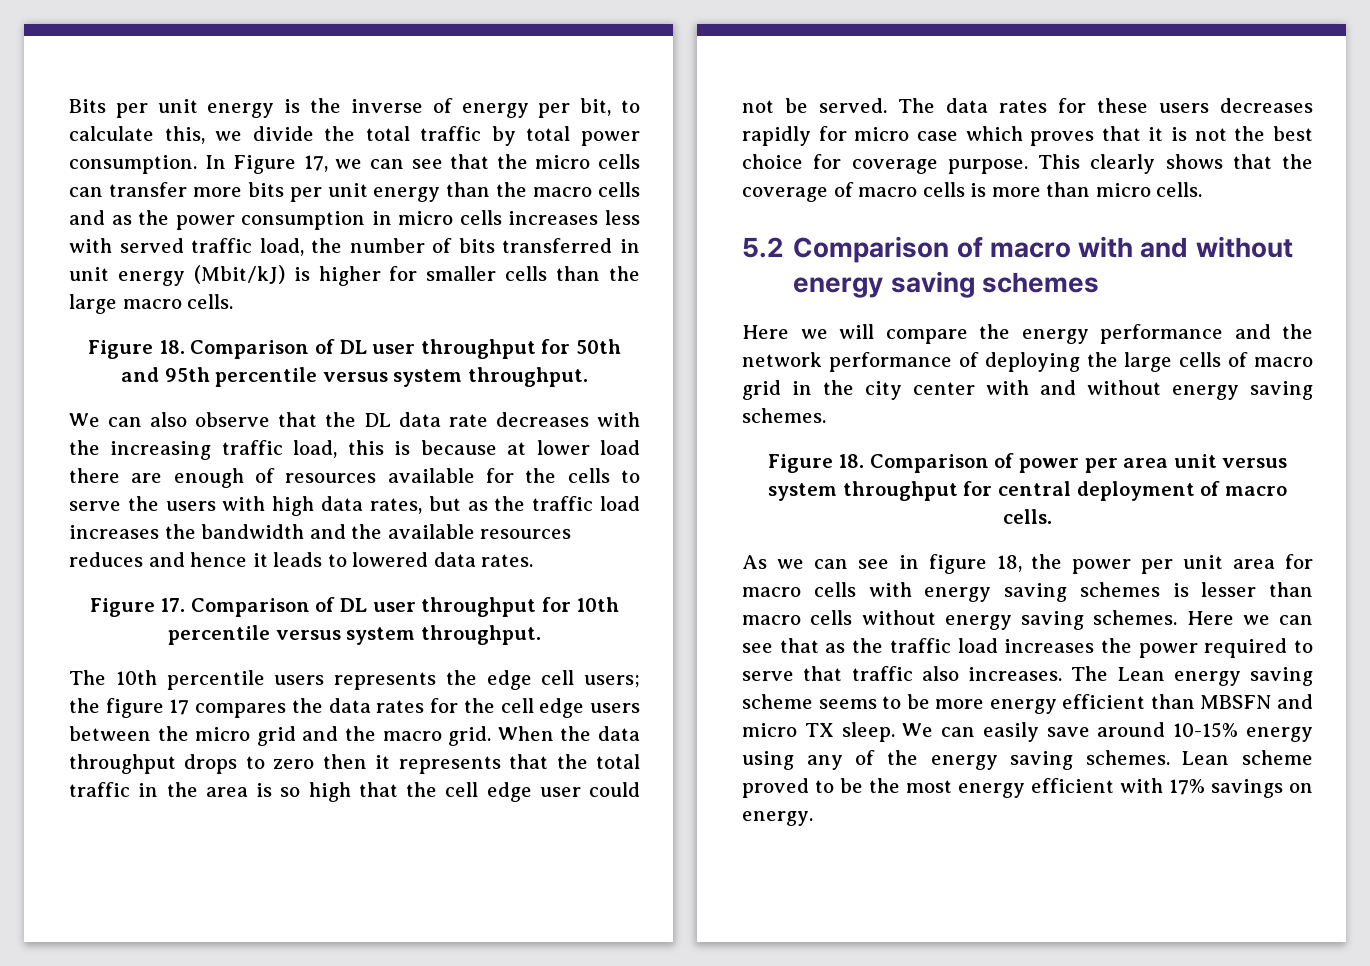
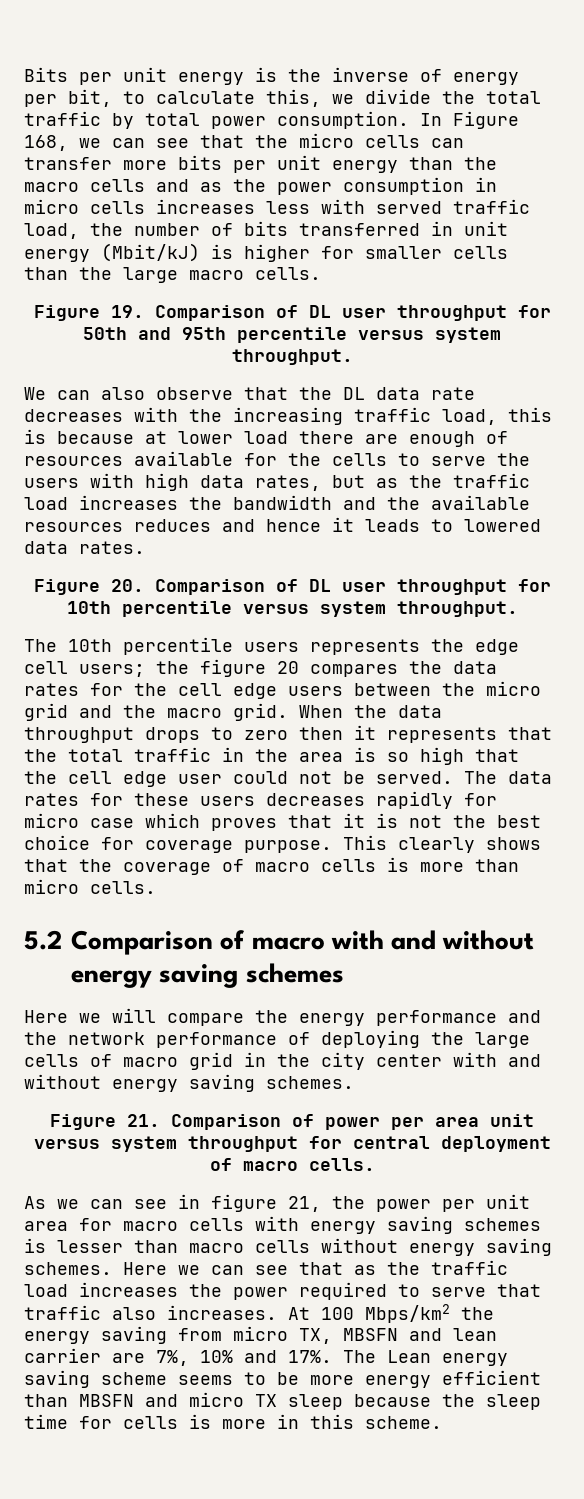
- In Figure 17, we can see that the micro cells can transfer more bits per unit energy than the macro cells and as the power consumption in micro cells increases less with served traffic load, the number of bits transferred in unit energy (Mbit/kJ) is higher for smaller cells than the large macro cells.
+ In Figure 168, we can see that the micro cells can transfer more bits per unit energy than the macro cells and as the power consumption in micro cells increases less with served traffic load, the number of bits transferred in unit energy (Mbit/kJ) is higher for smaller cells than the large macro cells.
- Figure 18. Comparison of DL user throughput for 50th and 95th percentile versus system throughput.
+ Figure 19. Comparison of DL user throughput for 50th and 95th percentile versus system throughput.
- Figure 17. Comparison of DL user throughput for 10th percentile versus system throughput.
+ Figure 20. Comparison of DL user throughput for 10th percentile versus system throughput.
- The 10th percentile users represents the edge cell users; the figure 17 compares the data rates for the cell edge users between the micro grid and the macro grid.
+ The 10th percentile users represents the edge cell users; the figure 20 compares the data rates for the cell edge users between the micro grid and the macro grid.
- Figure 18. Comparison of power per area unit versus system throughput for central deployment of macro cells.
+ Figure 21. Comparison of power per area unit versus system throughput for central deployment of macro cells.
- As we can see in figure 18, the power per unit area for macro cells with energy saving schemes is lesser than macro cells without energy saving schemes.
+ As we can see in figure 21, the power per unit area for macro cells with energy saving schemes is lesser than macro cells without energy saving schemes.
+ At 100 Mbps/km2 the energy saving from micro TX, MBSFN and lean carrier are 7%, 10% and 17%.
- The Lean energy saving scheme seems to be more energy efficient than MBSFN and micro TX sleep. We can easily save around 10-15% energy using any of the energy saving schemes. Lean scheme proved to be the most energy efficient with 17% savings on energy.
+ The Lean energy saving scheme seems to be more energy efficient than MBSFN and micro TX sleep because the sleep time for cells is more in this scheme.

